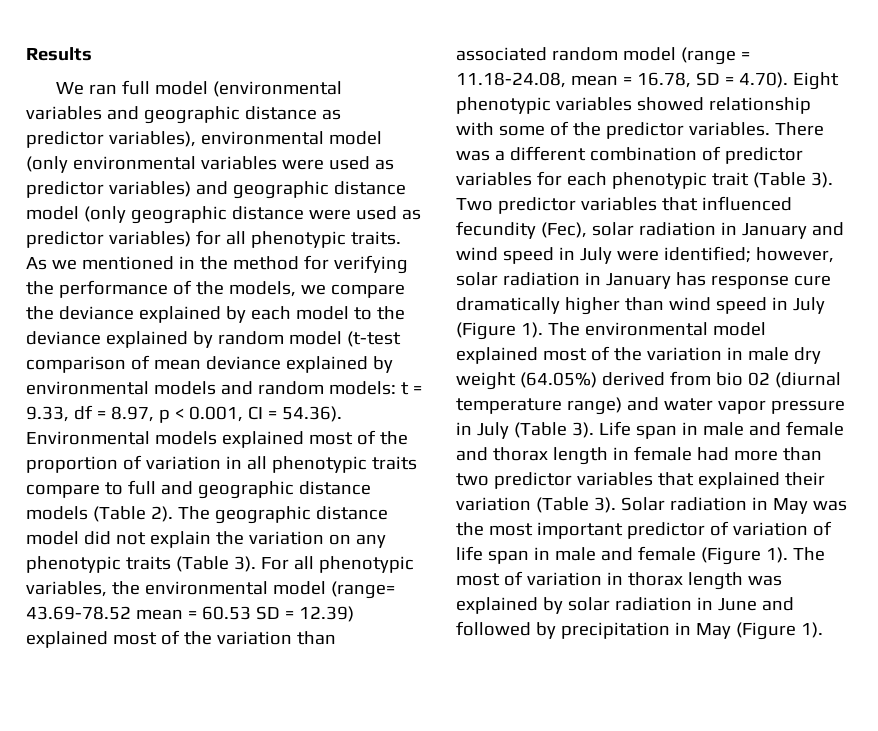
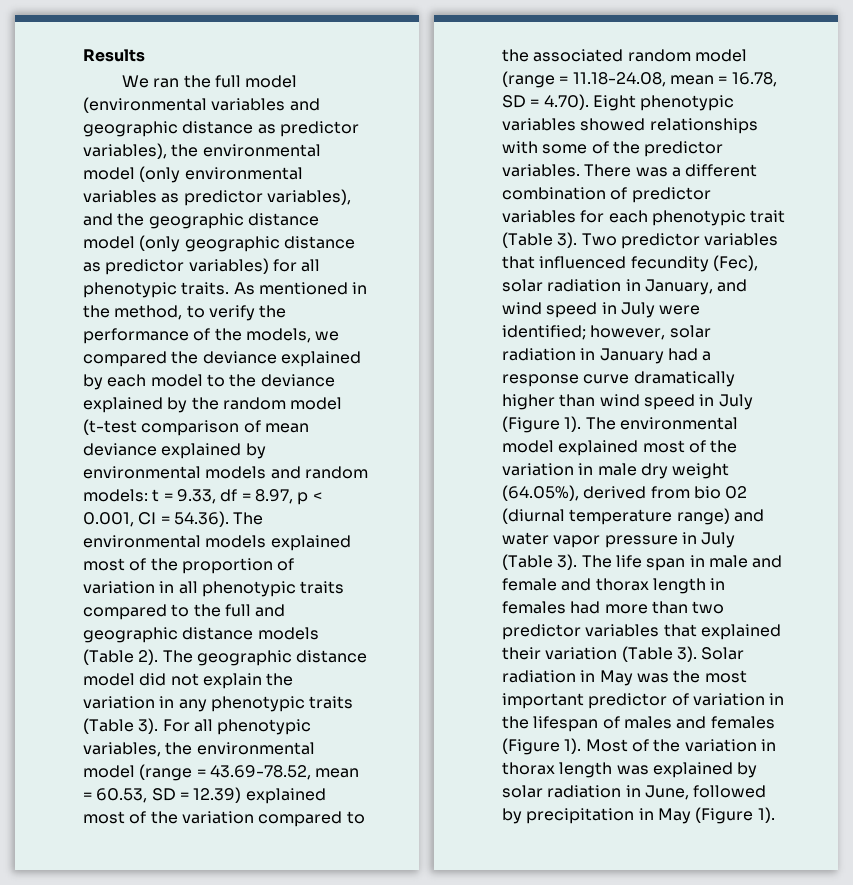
- We ran full model (environmental variables and geographic distance as predictor variables), environmental model (only environmental variables were used as predictor variables) and geographic distance model (only geographic distance were used as predictor variables) for all phenotypic traits.
+ We ran the full model (environmental variables and geographic distance as predictor variables), the environmental model (only environmental variables as predictor variables), and the geographic distance model (only geographic distance as predictor variables) for all phenotypic traits.
- As we mentioned in the method for verifying the performance of the models, we compare the deviance explained by each model to the deviance explained by random model (t-test comparison of mean deviance explained by environmental models and random models:
+ As mentioned in the method, to verify the performance of the models, we compared the deviance explained by each model to the deviance explained by the random model (t-test comparison of mean deviance explained by environmental models and random models:
- t = 9.33, df = 8.97, p < 0.001, CI = 54.36). Environmental models explained most of the proportion of variation in all phenotypic traits compare to full and geographic distance models (Table 2).
+ t = 9.33, df = 8.97, p < 0.001, CI = 54.36). The environmental models explained most of the proportion of variation in all phenotypic traits compared to the full and geographic distance models (Table 2).
- The geographic distance model did not explain the variation on any phenotypic traits (Table 3).
+ The geographic distance model did not explain the variation in any phenotypic traits (Table 3).
- For all phenotypic variables, the environmental model (range= 43.69-78.52 mean = 60.53 SD = 12.39) explained most of the variation than associated random model (range = 11.18-24.08, mean = 16.78, SD = 4.70). Eight phenotypic variables showed relationship with some of the predictor variables.
+ For all phenotypic variables, the environmental model (range = 43.69-78.52, mean = 60.53, SD = 12.39) explained most of the variation compared to the associated random model (range = 11.18-24.08, mean = 16.78, SD = 4.70). Eight phenotypic variables showed relationships with some of the predictor variables.
- Two predictor variables that influenced fecundity (Fec), solar radiation in January and wind speed in July were identified; however, solar radiation in January has response cure dramatically higher than wind speed in July (Figure 1).
+ Two predictor variables that influenced fecundity (Fec), solar radiation in January, and wind speed in July were identified; however, solar radiation in January had a response curve dramatically higher than wind speed in July (Figure 1).
- The environmental model explained most of the variation in male dry weight (64.05%) derived from bio 02 (diurnal temperature range) and water vapor pressure in July (Table 3).
+ The environmental model explained most of the variation in male dry weight (64.05%), derived from bio 02 (diurnal temperature range) and water vapor pressure in July (Table 3).
- Life span in male and female and thorax length in female had more than two predictor variables that explained their variation (Table 3).
+ The life span in male and female and thorax length in females had more than two predictor variables that explained their variation (Table 3).
- Solar radiation in May was the most important predictor of variation of life span in male and female (Figure 1). The most of variation in thorax length was explained by solar radiation in June and followed by precipitation in May (Figure 1).
+ Solar radiation in May was the most important predictor of variation in the lifespan of males and females (Figure 1). Most of the variation in thorax length was explained by solar radiation in June, followed by precipitation in May (Figure 1).

